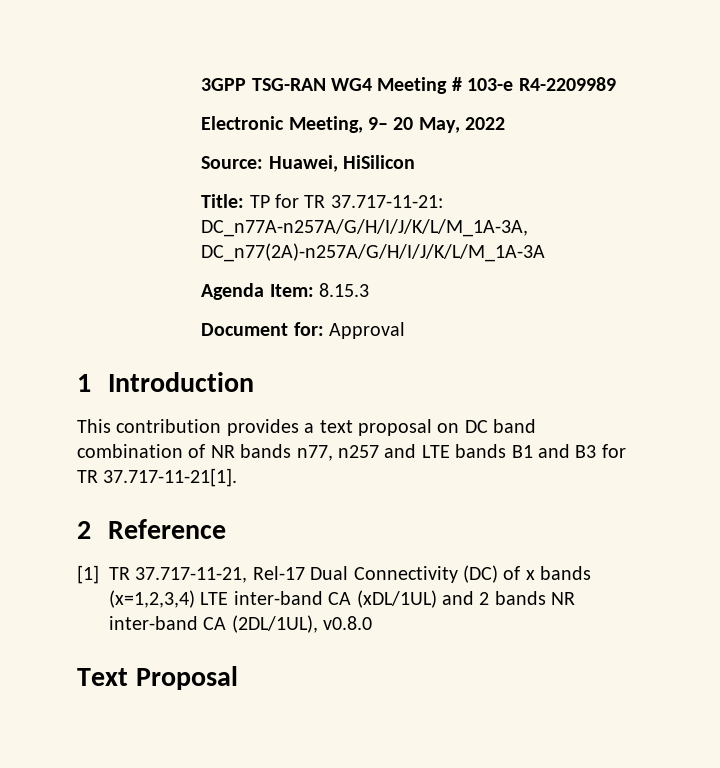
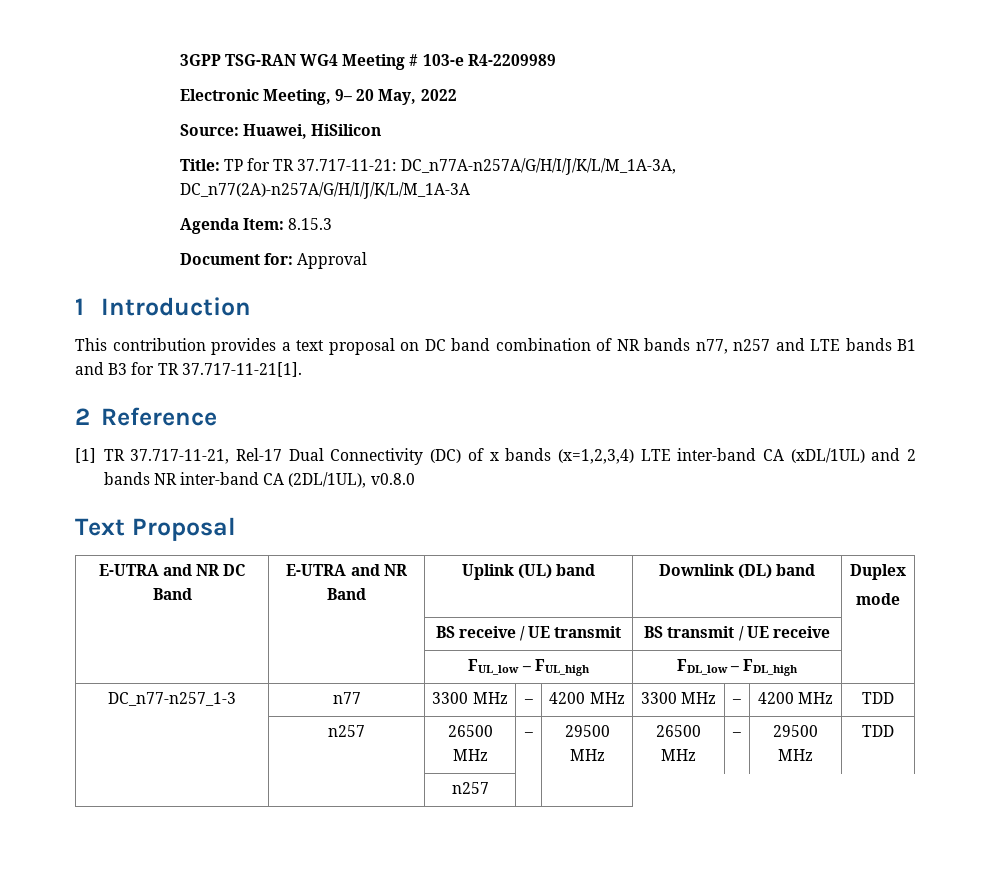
+ E-UTRA and NR DC Band | E-UTRA and NR Band | Uplink (UL) band | Downlink (DL) band | Duplex
+ mode
+ | | BS receive / UE transmit | BS transmit / UE receive |
+ | | FUL_low – FUL_high | FDL_low – FDL_high |
+ DC_n77-n257_1-3 | n77 | 3300 MHz | – | 4200 MHz | 3300 MHz | – | 4200 MHz | TDD
+ | n257 | 26500 MHz | – | 29500 MHz | 26500 MHz | – | 29500 MHz | TDD
+ | | n257 | |

